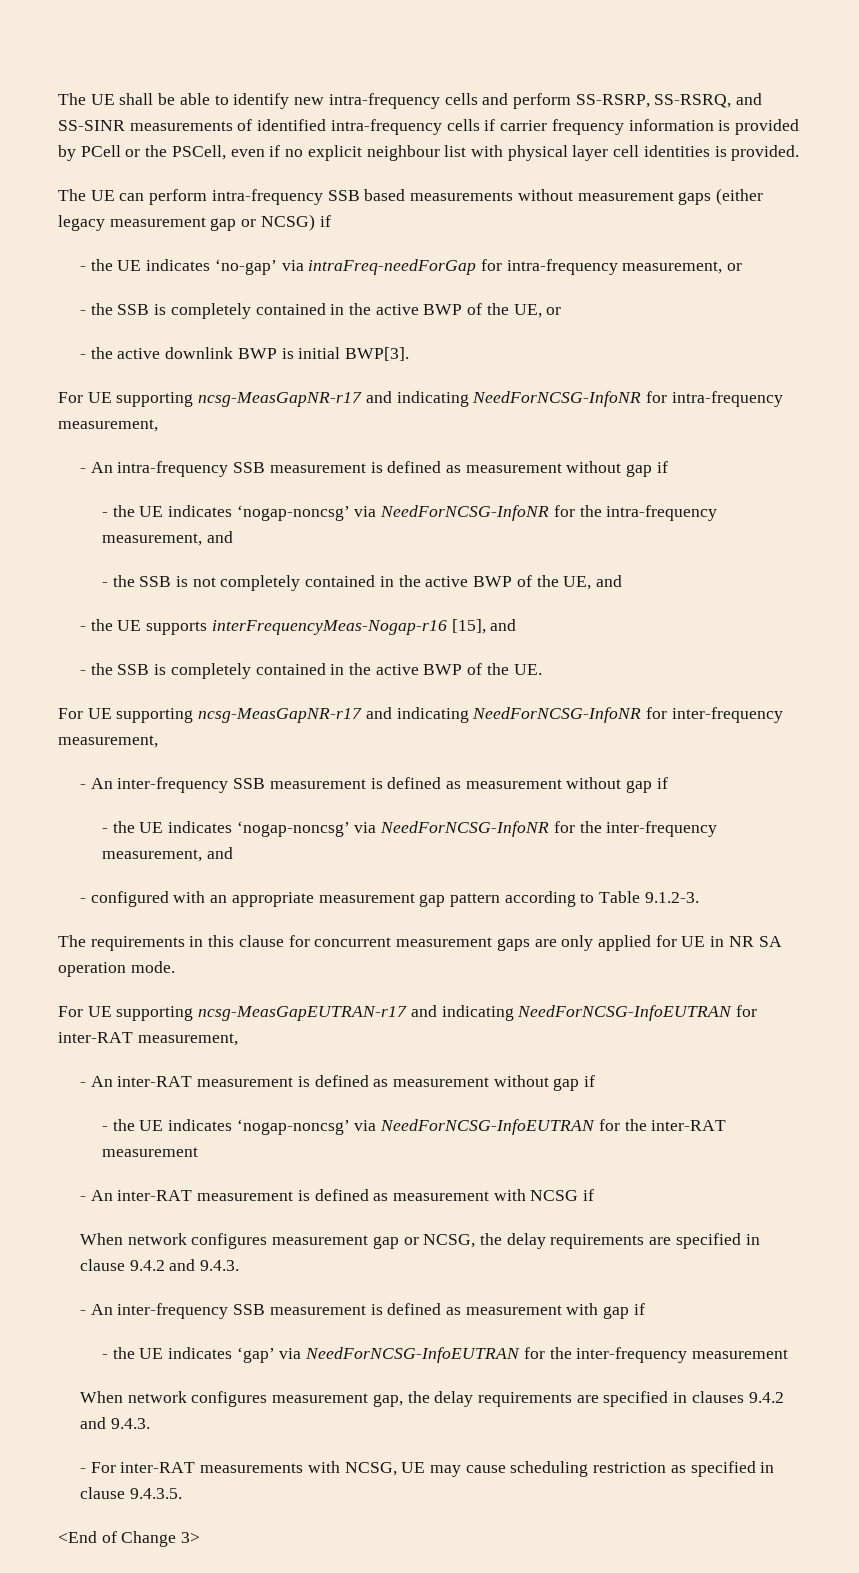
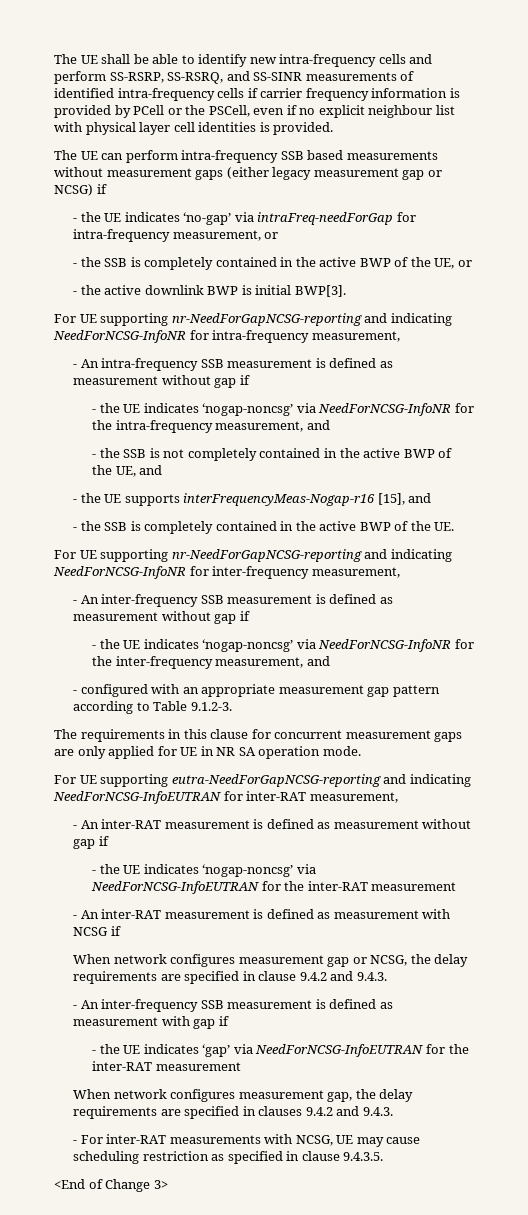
- For UE supporting ncsg-MeasGapNR-r17 and indicating NeedForNCSG-InfoNR for intra-frequency measurement,
+ For UE supporting nr-NeedForGapNCSG-reporting and indicating NeedForNCSG-InfoNR for intra-frequency measurement,
- For UE supporting ncsg-MeasGapNR-r17 and indicating NeedForNCSG-InfoNR for inter-frequency measurement,
+ For UE supporting nr-NeedForGapNCSG-reporting and indicating NeedForNCSG-InfoNR for inter-frequency measurement,
- For UE supporting ncsg-MeasGapEUTRAN-r17 and indicating NeedForNCSG-InfoEUTRAN for inter-RAT measurement,
+ For UE supporting eutra-NeedForGapNCSG-reporting and indicating NeedForNCSG-InfoEUTRAN for inter-RAT measurement,
- - the UE indicates ‘gap’ via NeedForNCSG-InfoEUTRAN for the inter-frequency measurement
+ - the UE indicates ‘gap’ via NeedForNCSG-InfoEUTRAN for the inter-RAT measurement

